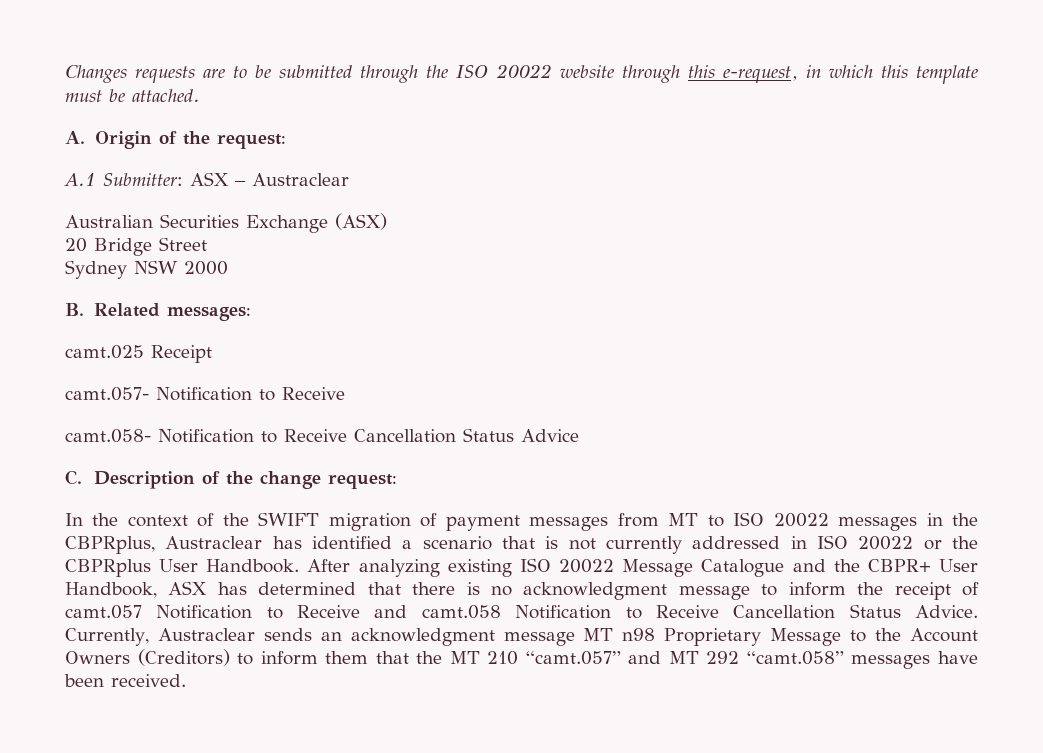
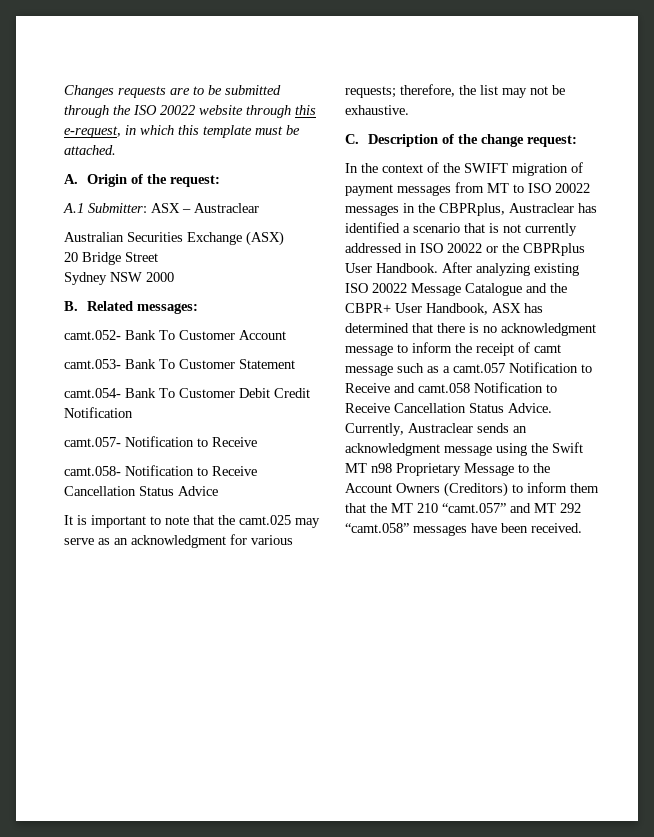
- camt.025 Receipt
+ camt.052- Bank To Customer Account
+ camt.053- Bank To Customer Statement
+ camt.054- Bank To Customer Debit Credit Notification
+ It is important to note that the camt.025 may serve as an acknowledgment for various requests; therefore, the list may not be exhaustive.
- After analyzing existing ISO 20022 Message Catalogue and the CBPR+ User Handbook, ASX has determined that there is no acknowledgment message to inform the receipt of camt.057 Notification to Receive and camt.058 Notification to Receive Cancellation Status Advice.
+ After analyzing existing ISO 20022 Message Catalogue and the CBPR+ User Handbook, ASX has determined that there is no acknowledgment message to inform the receipt of camt message such as a camt.057 Notification to Receive and camt.058 Notification to Receive Cancellation Status Advice.
- Currently, Austraclear sends an acknowledgment message MT n98 Proprietary Message to the Account Owners (Creditors) to inform them that the MT 210 “camt.057” and MT 292 “camt.058” messages have been received.
+ Currently, Austraclear sends an acknowledgment message using the Swift MT n98 Proprietary Message to the Account Owners (Creditors) to inform them that the MT 210 “camt.057” and MT 292 “camt.058” messages have been received.

